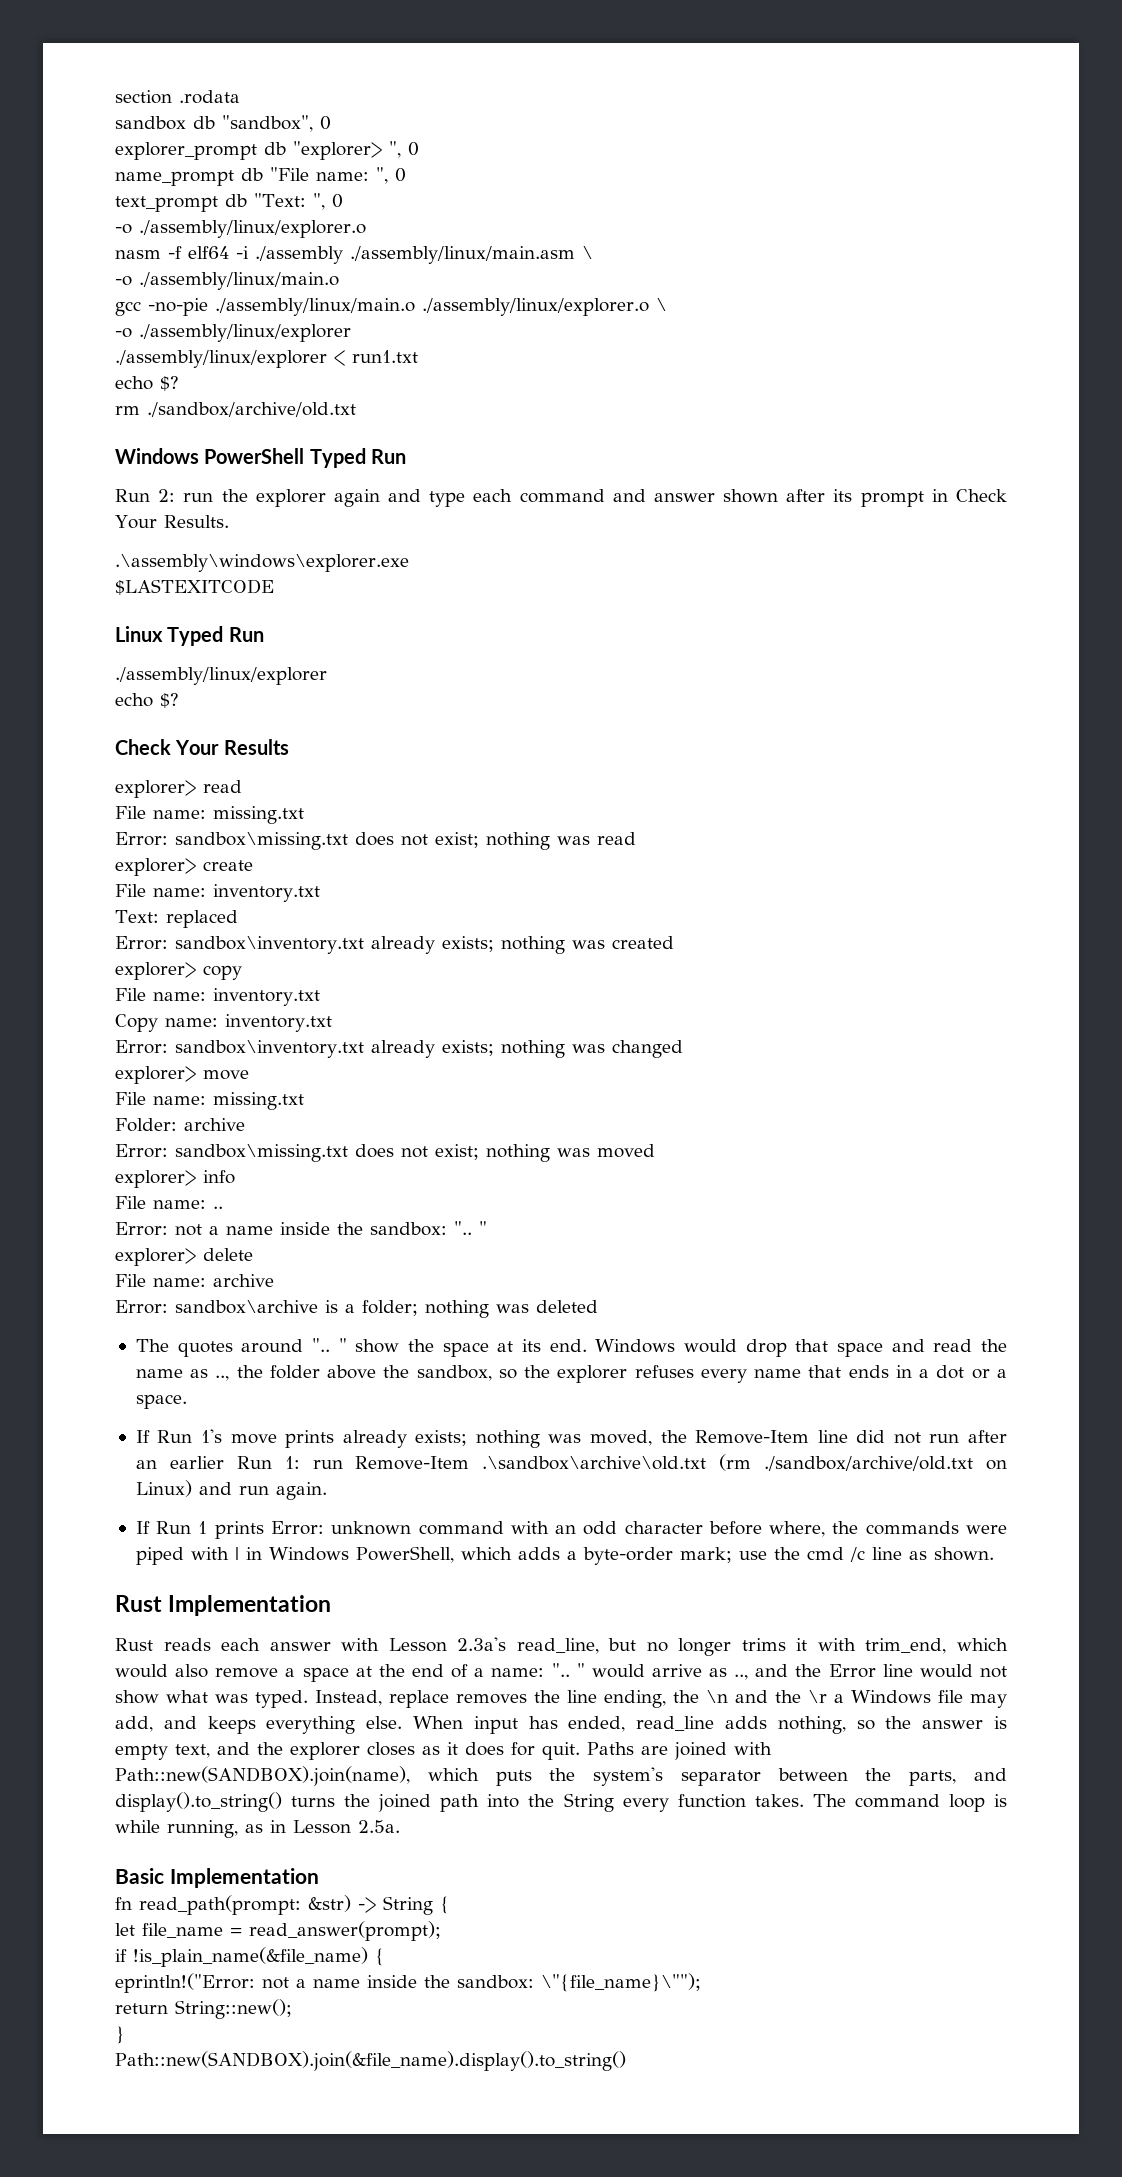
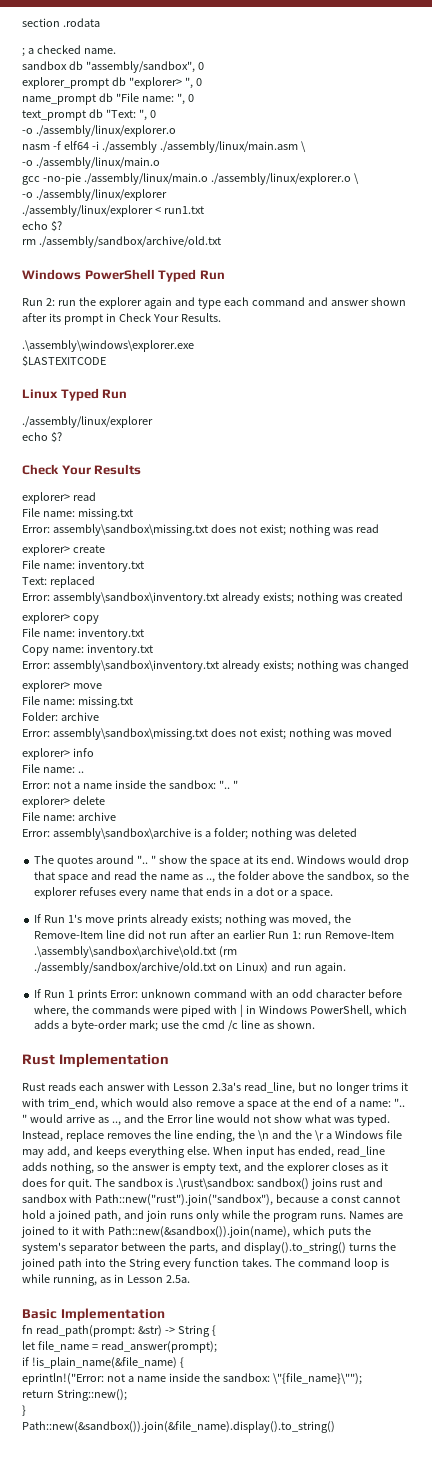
+ ; a checked name.
- sandbox db "sandbox", 0
+ sandbox db "assembly/sandbox", 0
- rm ./sandbox/archive/old.txt
+ rm ./assembly/sandbox/archive/old.txt
- Error: sandbox\missing.txt does not exist; nothing was read
+ Error: assembly\sandbox\missing.txt does not exist; nothing was read
- Error: sandbox\inventory.txt already exists; nothing was created
+ Error: assembly\sandbox\inventory.txt already exists; nothing was created
- Error: sandbox\inventory.txt already exists; nothing was changed
+ Error: assembly\sandbox\inventory.txt already exists; nothing was changed
- Error: sandbox\missing.txt does not exist; nothing was moved
+ Error: assembly\sandbox\missing.txt does not exist; nothing was moved
- Error: sandbox\archive is a folder; nothing was deleted
+ Error: assembly\sandbox\archive is a folder; nothing was deleted
- If Run 1's move prints already exists; nothing was moved, the Remove-Item line did not run after an earlier Run 1: run Remove-Item .\sandbox\archive\old.txt (rm ./sandbox/archive/old.txt on Linux) and run again.
+ If Run 1's move prints already exists; nothing was moved, the Remove-Item line did not run after an earlier Run 1: run Remove-Item .\assembly\sandbox\archive\old.txt (rm ./assembly/sandbox/archive/old.txt on Linux) and run again.
- Paths are joined with Path::new(SANDBOX).join(name), which puts the system's separator between the parts, and display().to_string() turns the joined path into the String every function takes.
+ The sandbox is .\rust\sandbox: sandbox() joins rust and sandbox with Path::new("rust").join("sandbox"), because a const cannot hold a joined path, and join runs only while the program runs. Names are joined to it with Path::new(&sandbox()).join(name), which puts the system's separator between the parts, and display().to_string() turns the joined path into the String every function takes.
- Path::new(SANDBOX).join(&file_name).display().to_string()
+ Path::new(&sandbox()).join(&file_name).display().to_string()

